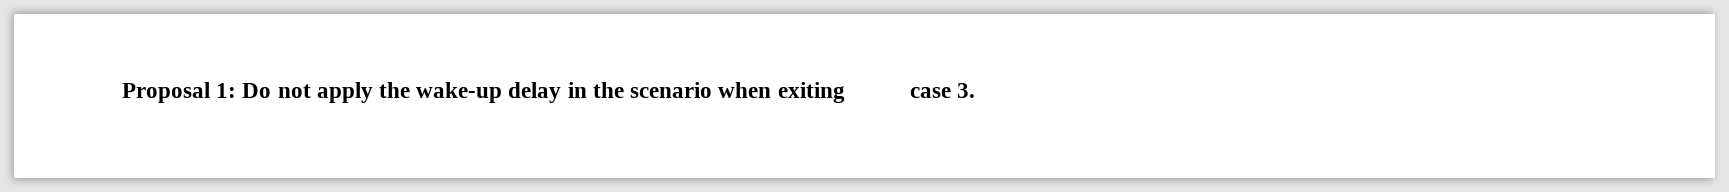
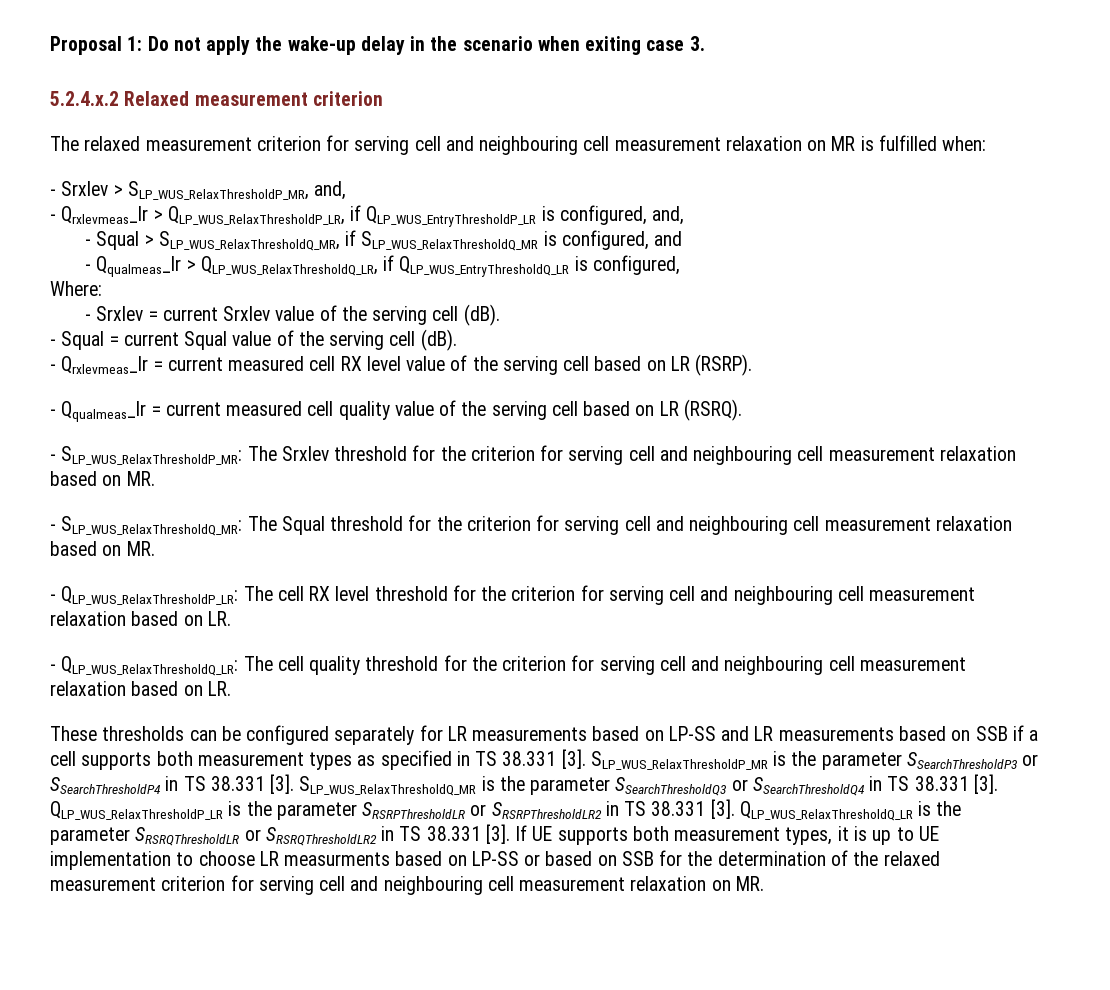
+ 5.2.4.x.2 Relaxed measurement criterion
+ The relaxed measurement criterion for serving cell and neighbouring cell measurement relaxation on MR is fulfilled when:
+ - Srxlev > SLP_WUS_RelaxThresholdP_MR, and,
+ - Qrxlevmeas_lr > QLP_WUS_RelaxThresholdP_LR, if QLP_WUS_EntryThresholdP_LR is configured, and,
+ - Squal > SLP_WUS_RelaxThresholdQ_MR, if SLP_WUS_RelaxThresholdQ_MR is configured, and
+ - Qqualmeas_lr > QLP_WUS_RelaxThresholdQ_LR, if QLP_WUS_EntryThresholdQ_LR is configured,
+ Where:
+ - Srxlev = current Srxlev value of the serving cell (dB).
+ - Squal = current Squal value of the serving cell (dB).
+ - Qrxlevmeas_lr = current measured cell RX level value of the serving cell based on LR (RSRP).
+ - Qqualmeas_lr = current measured cell quality value of the serving cell based on LR (RSRQ).
+ - SLP_WUS_RelaxThresholdP_MR: The Srxlev threshold for the criterion for serving cell and neighbouring cell measurement relaxation based on MR.
+ - SLP_WUS_RelaxThresholdQ_MR: The Squal threshold for the criterion for serving cell and neighbouring cell measurement relaxation based on MR.
+ - QLP_WUS_RelaxThresholdP_LR: The cell RX level threshold for the criterion for serving cell and neighbouring cell measurement relaxation based on LR.
+ - QLP_WUS_RelaxThresholdQ_LR: The cell quality threshold for the criterion for serving cell and neighbouring cell measurement relaxation based on LR.
+ These thresholds can be configured separately for LR measurements based on LP-SS and LR measurements based on SSB if a cell supports both measurement types as specified in TS 38.331 [3]. SLP_WUS_RelaxThresholdP_MR is the parameter SSearchThresholdP3 or SSearchThresholdP4 in TS 38.331 [3]. SLP_WUS_RelaxThresholdQ_MR is the parameter SSearchThresholdQ3 or SSearchThresholdQ4 in TS 38.331 [3]. QLP_WUS_RelaxThresholdP_LR is the parameter SRSRPThresholdLR or SRSRPThresholdLR2 in TS 38.331 [3]. QLP_WUS_RelaxThresholdQ_LR is the parameter SRSRQThresholdLR or SRSRQThresholdLR2 in TS 38.331 [3]. If UE supports both measurement types, it is up to UE implementation to choose LR measurments based on LP-SS or based on SSB for the determination of the relaxed measurement criterion for serving cell and neighbouring cell measurement relaxation on MR.

